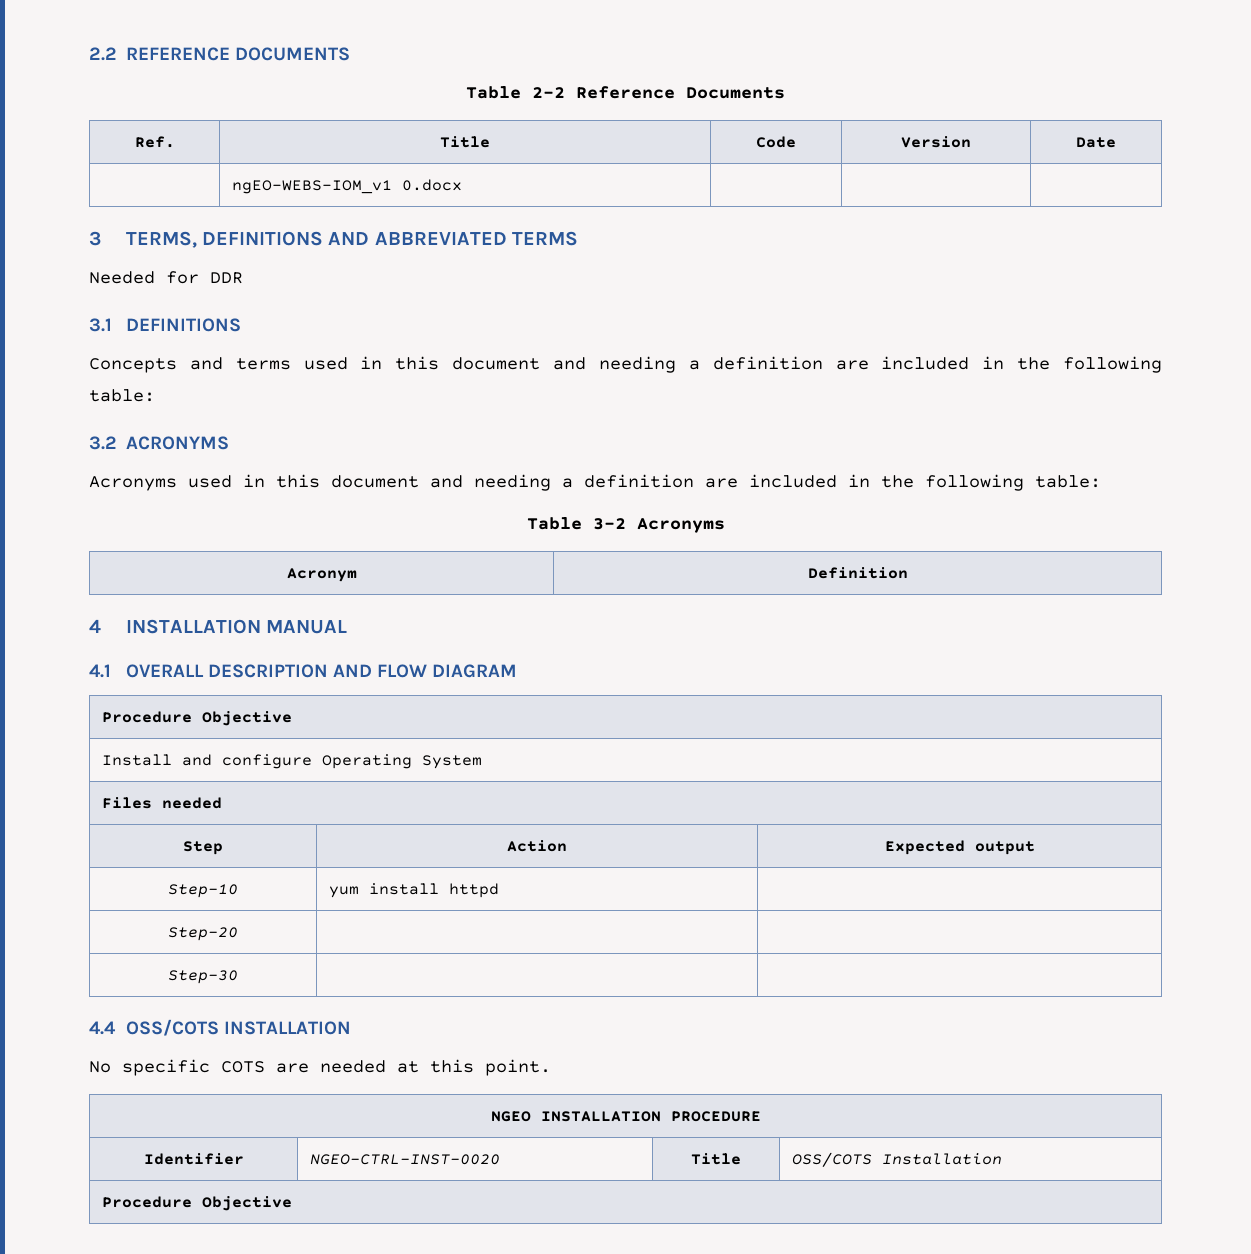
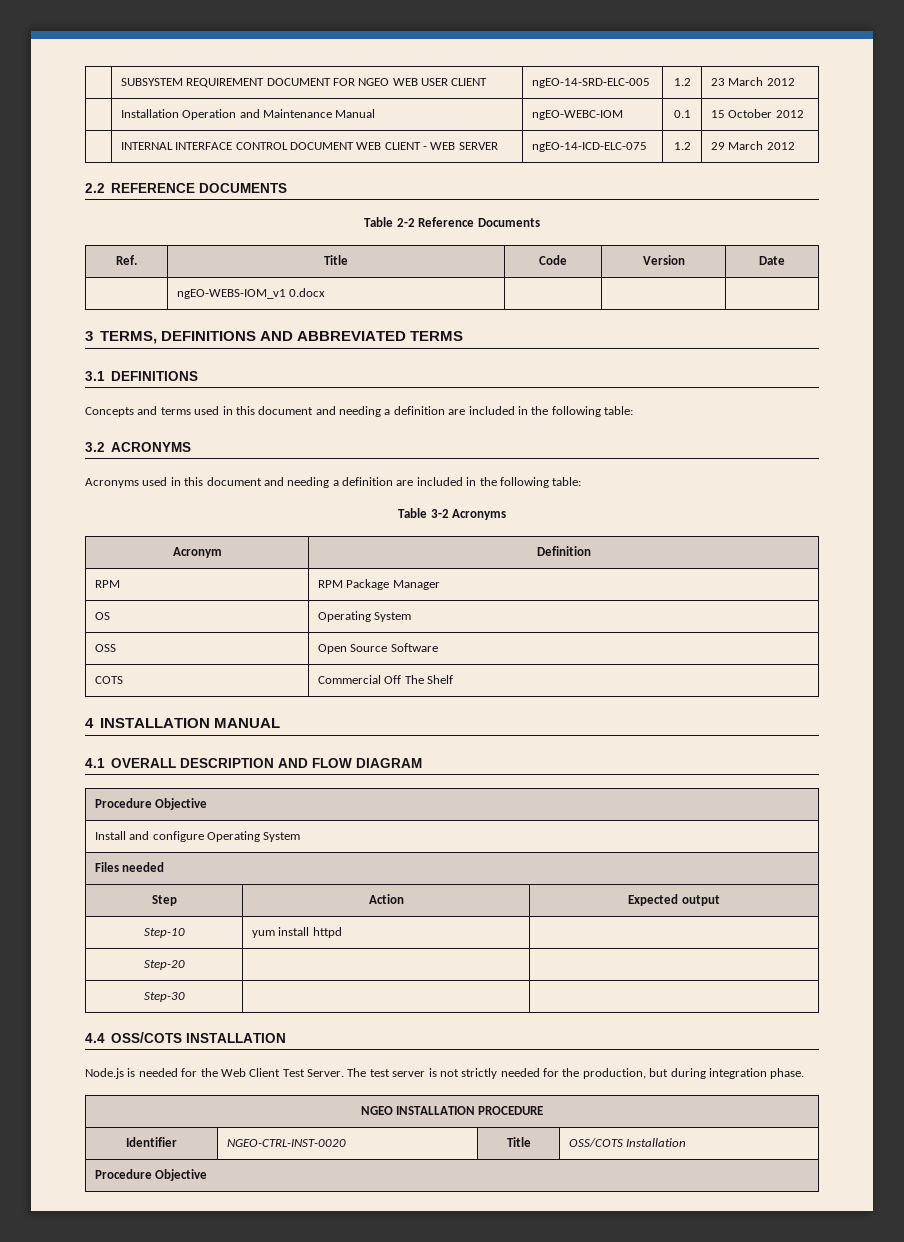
+ | SUBSYSTEM REQUIREMENT DOCUMENT FOR NGEO WEB USER CLIENT | ngEO-14-SRD-ELC-005 | 1.2 | 23 March 2012
+ | Installation Operation and Maintenance Manual | ngEO-WEBC-IOM | 0.1 | 15 October 2012
+ | INTERNAL INTERFACE CONTROL DOCUMENT WEB CLIENT - WEB SERVER | ngEO-14-ICD-ELC-075 | 1.2 | 29 March 2012
- Needed for DDR
+ RPM | RPM Package Manager
+ OS | Operating System
+ OSS | Open Source Software
+ COTS | Commercial Off The Shelf
- No specific COTS are needed at this point.
+ Node.js is needed for the Web Client Test Server. The test server is not strictly needed for the production, but during integration phase.

